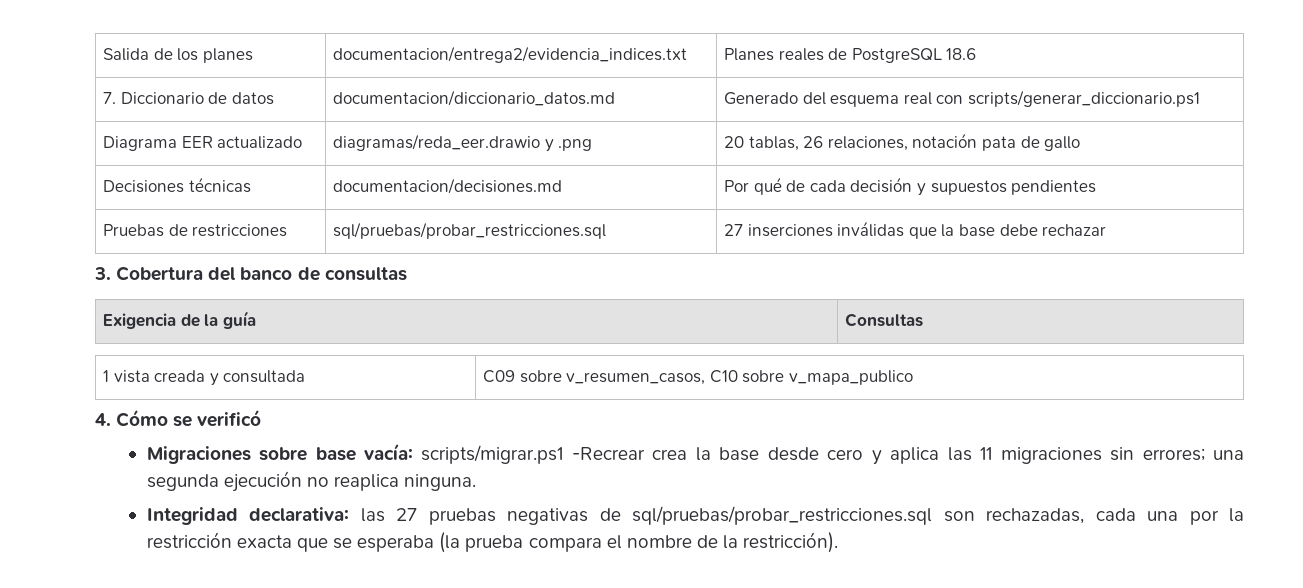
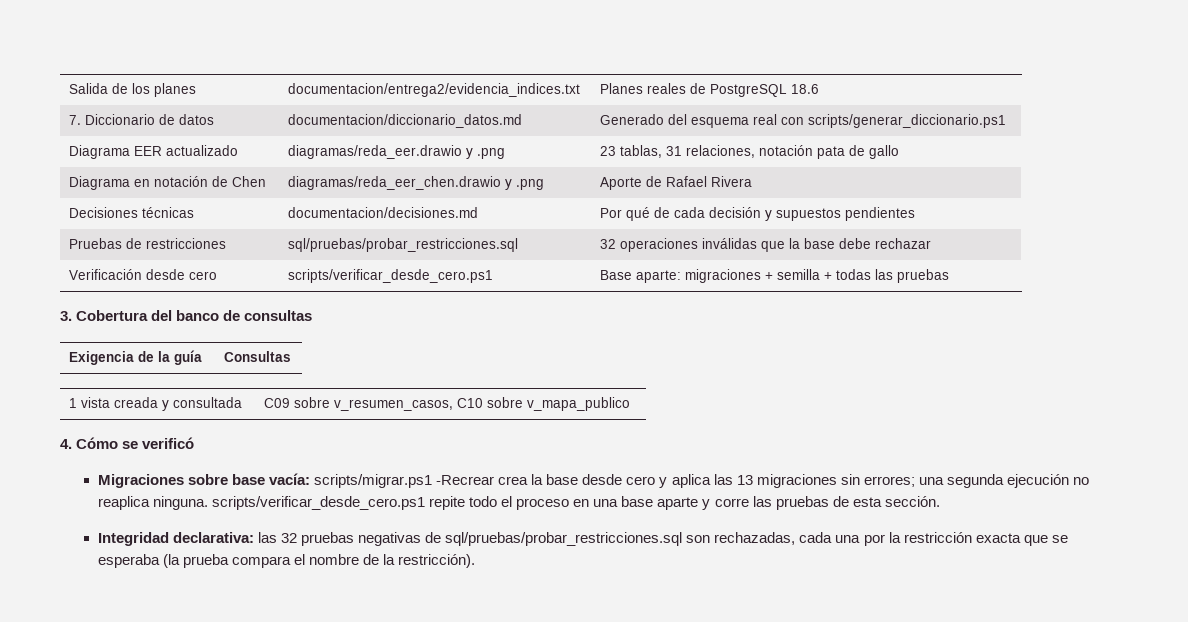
- Diagrama EER actualizado | diagramas/reda_eer.drawio y .png | 20 tablas, 26 relaciones, notación pata de gallo
+ Diagrama EER actualizado | diagramas/reda_eer.drawio y .png | 23 tablas, 31 relaciones, notación pata de gallo
+ Diagrama en notación de Chen | diagramas/reda_eer_chen.drawio y .png | Aporte de Rafael Rivera
- Pruebas de restricciones | sql/pruebas/probar_restricciones.sql | 27 inserciones inválidas que la base debe rechazar
+ Pruebas de restricciones | sql/pruebas/probar_restricciones.sql | 32 operaciones inválidas que la base debe rechazar
+ Verificación desde cero | scripts/verificar_desde_cero.ps1 | Base aparte: migraciones + semilla + todas las pruebas
- Migraciones sobre base vacía: scripts/migrar.ps1 -Recrear crea la base desde cero y aplica las 11 migraciones sin errores; una segunda ejecución no reaplica ninguna.
+ Migraciones sobre base vacía: scripts/migrar.ps1 -Recrear crea la base desde cero y aplica las 13 migraciones sin errores; una segunda ejecución no reaplica ninguna. scripts/verificar_desde_cero.ps1 repite todo el proceso en una base aparte y corre las pruebas de esta sección.
- Integridad declarativa: las 27 pruebas negativas de sql/pruebas/probar_restricciones.sql son rechazadas, cada una por la restricción exacta que se esperaba (la prueba compara el nombre de la restricción).
+ Integridad declarativa: las 32 pruebas negativas de sql/pruebas/probar_restricciones.sql son rechazadas, cada una por la restricción exacta que se esperaba (la prueba compara el nombre de la restricción).

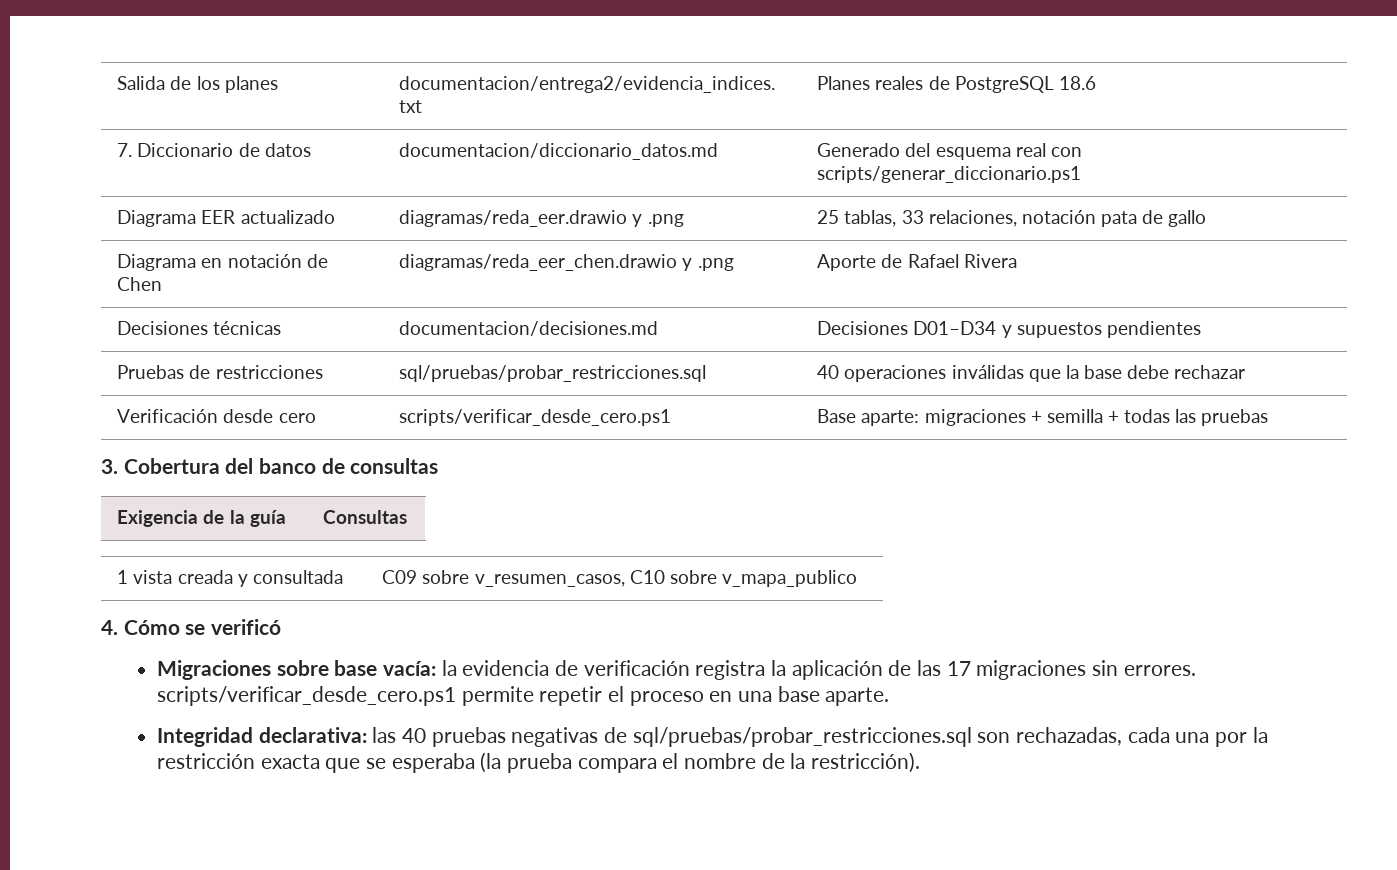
- Diagrama EER actualizado | diagramas/reda_eer.drawio y .png | 23 tablas, 31 relaciones, notación pata de gallo
+ Diagrama EER actualizado | diagramas/reda_eer.drawio y .png | 25 tablas, 33 relaciones, notación pata de gallo
- Decisiones técnicas | documentacion/decisiones.md | Por qué de cada decisión y supuestos pendientes
+ Decisiones técnicas | documentacion/decisiones.md | Decisiones D01–D34 y supuestos pendientes
- Pruebas de restricciones | sql/pruebas/probar_restricciones.sql | 32 operaciones inválidas que la base debe rechazar
+ Pruebas de restricciones | sql/pruebas/probar_restricciones.sql | 40 operaciones inválidas que la base debe rechazar
- Migraciones sobre base vacía: scripts/migrar.ps1 -Recrear crea la base desde cero y aplica las 13 migraciones sin errores; una segunda ejecución no reaplica ninguna. scripts/verificar_desde_cero.ps1 repite todo el proceso en una base aparte y corre las pruebas de esta sección.
+ Migraciones sobre base vacía: la evidencia de verificación registra la aplicación de las 17 migraciones sin errores. scripts/verificar_desde_cero.ps1 permite repetir el proceso en una base aparte.
- Integridad declarativa: las 32 pruebas negativas de sql/pruebas/probar_restricciones.sql son rechazadas, cada una por la restricción exacta que se esperaba (la prueba compara el nombre de la restricción).
+ Integridad declarativa: las 40 pruebas negativas de sql/pruebas/probar_restricciones.sql son rechazadas, cada una por la restricción exacta que se esperaba (la prueba compara el nombre de la restricción).

